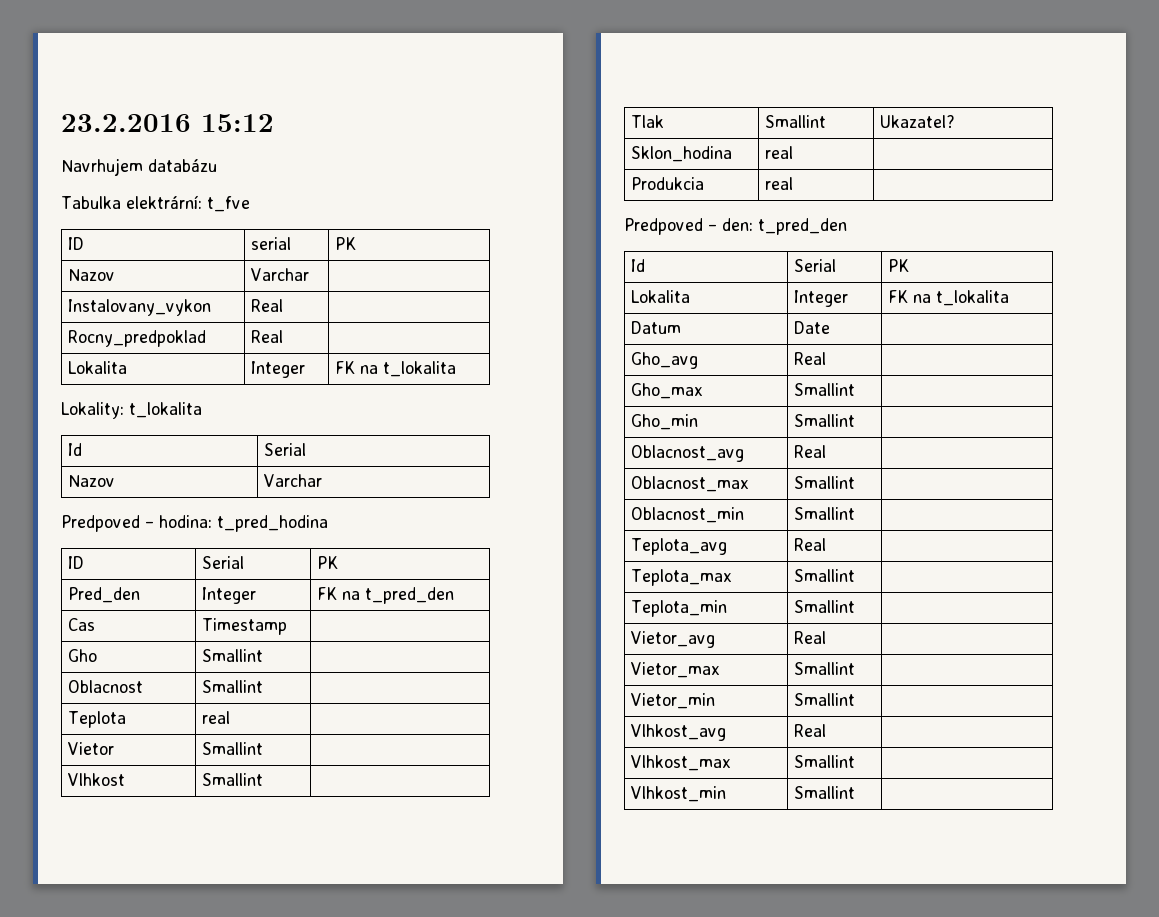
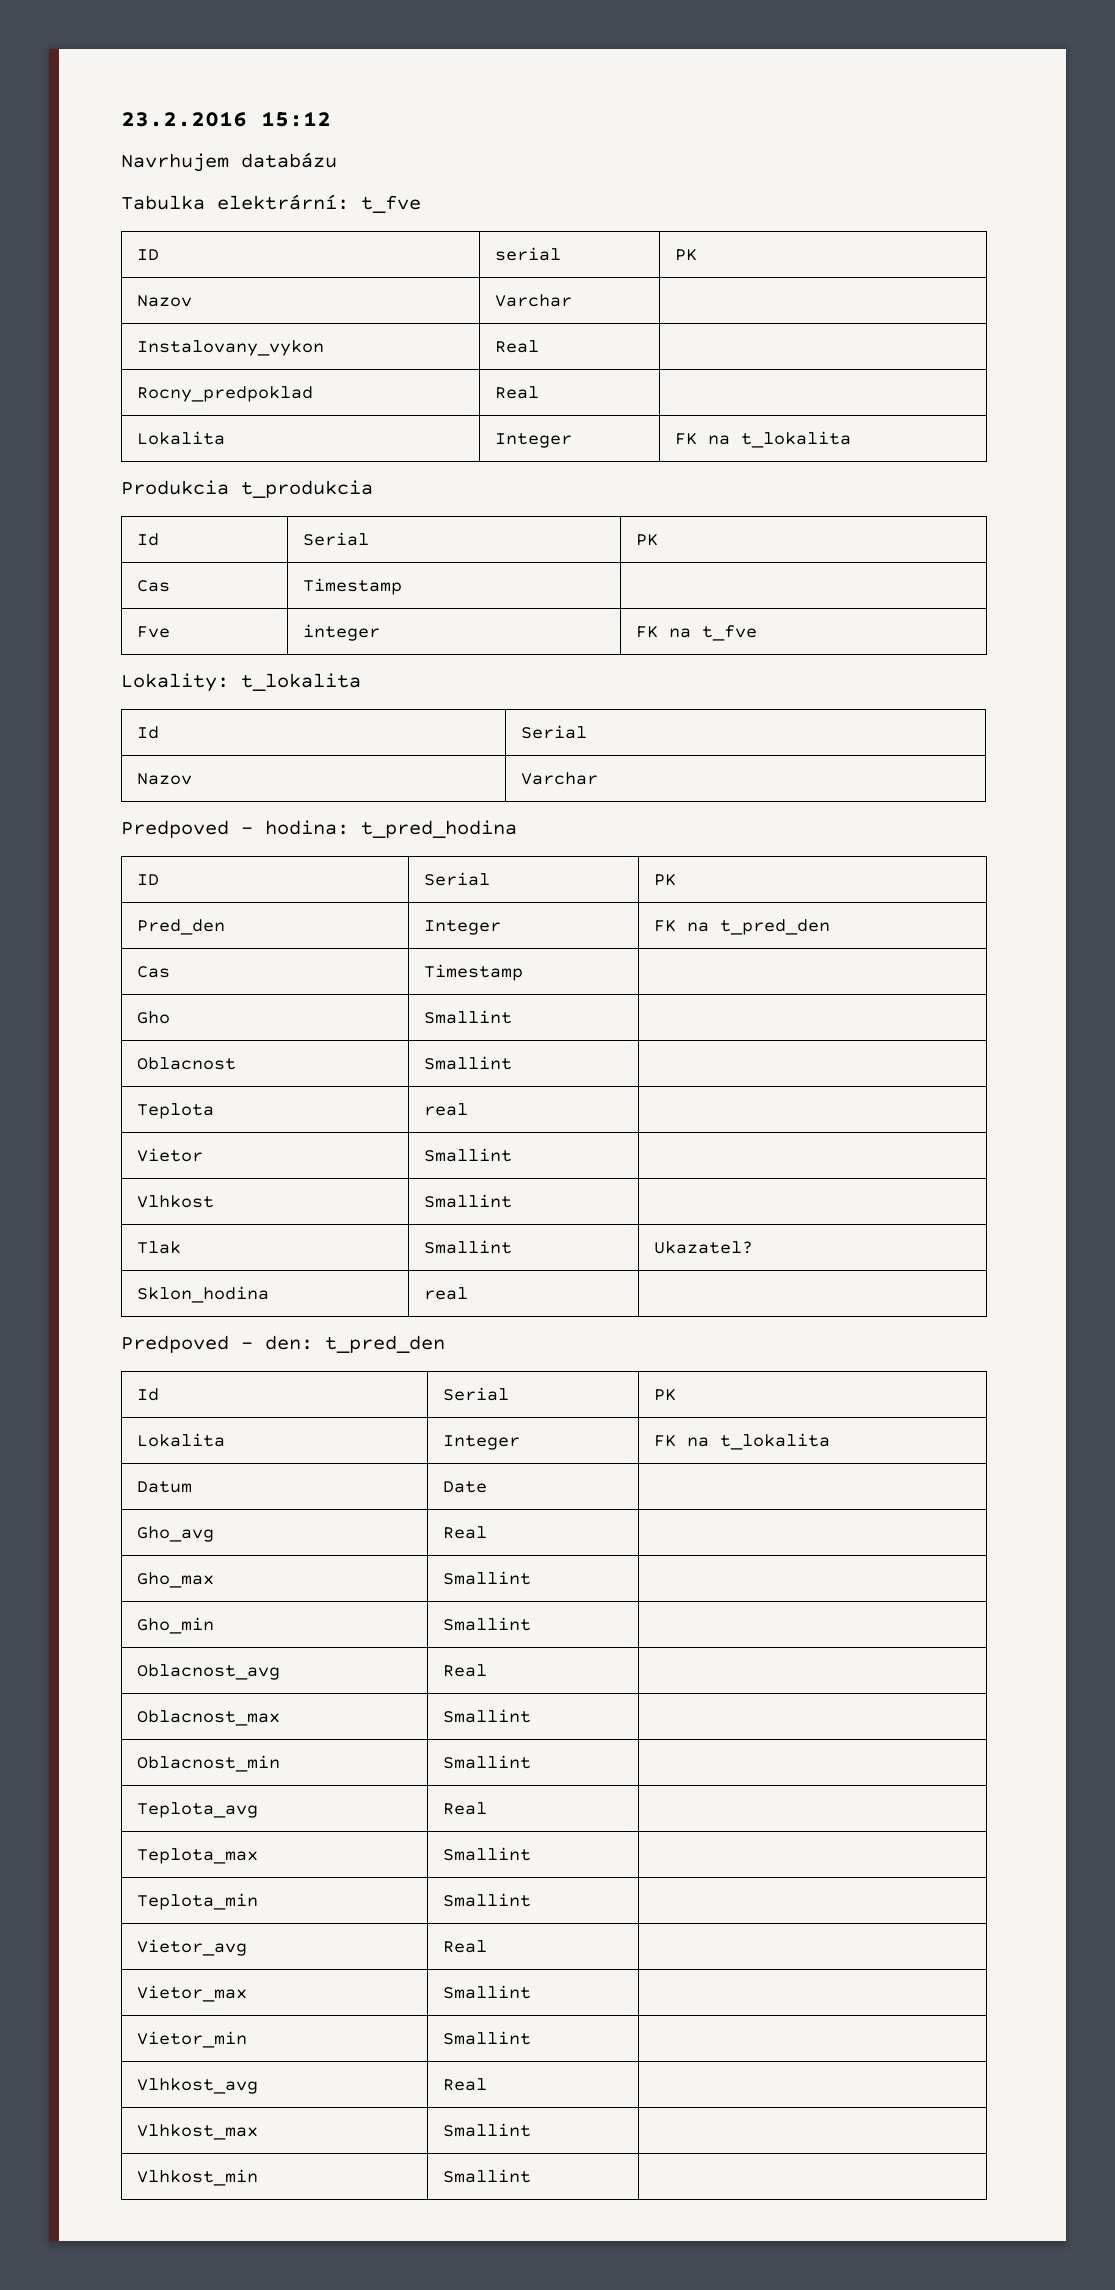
+ Produkcia t_produkcia
+ Id | Serial | PK
+ Cas | Timestamp |
+ Fve | integer | FK na t_fve
- Produkcia | real |

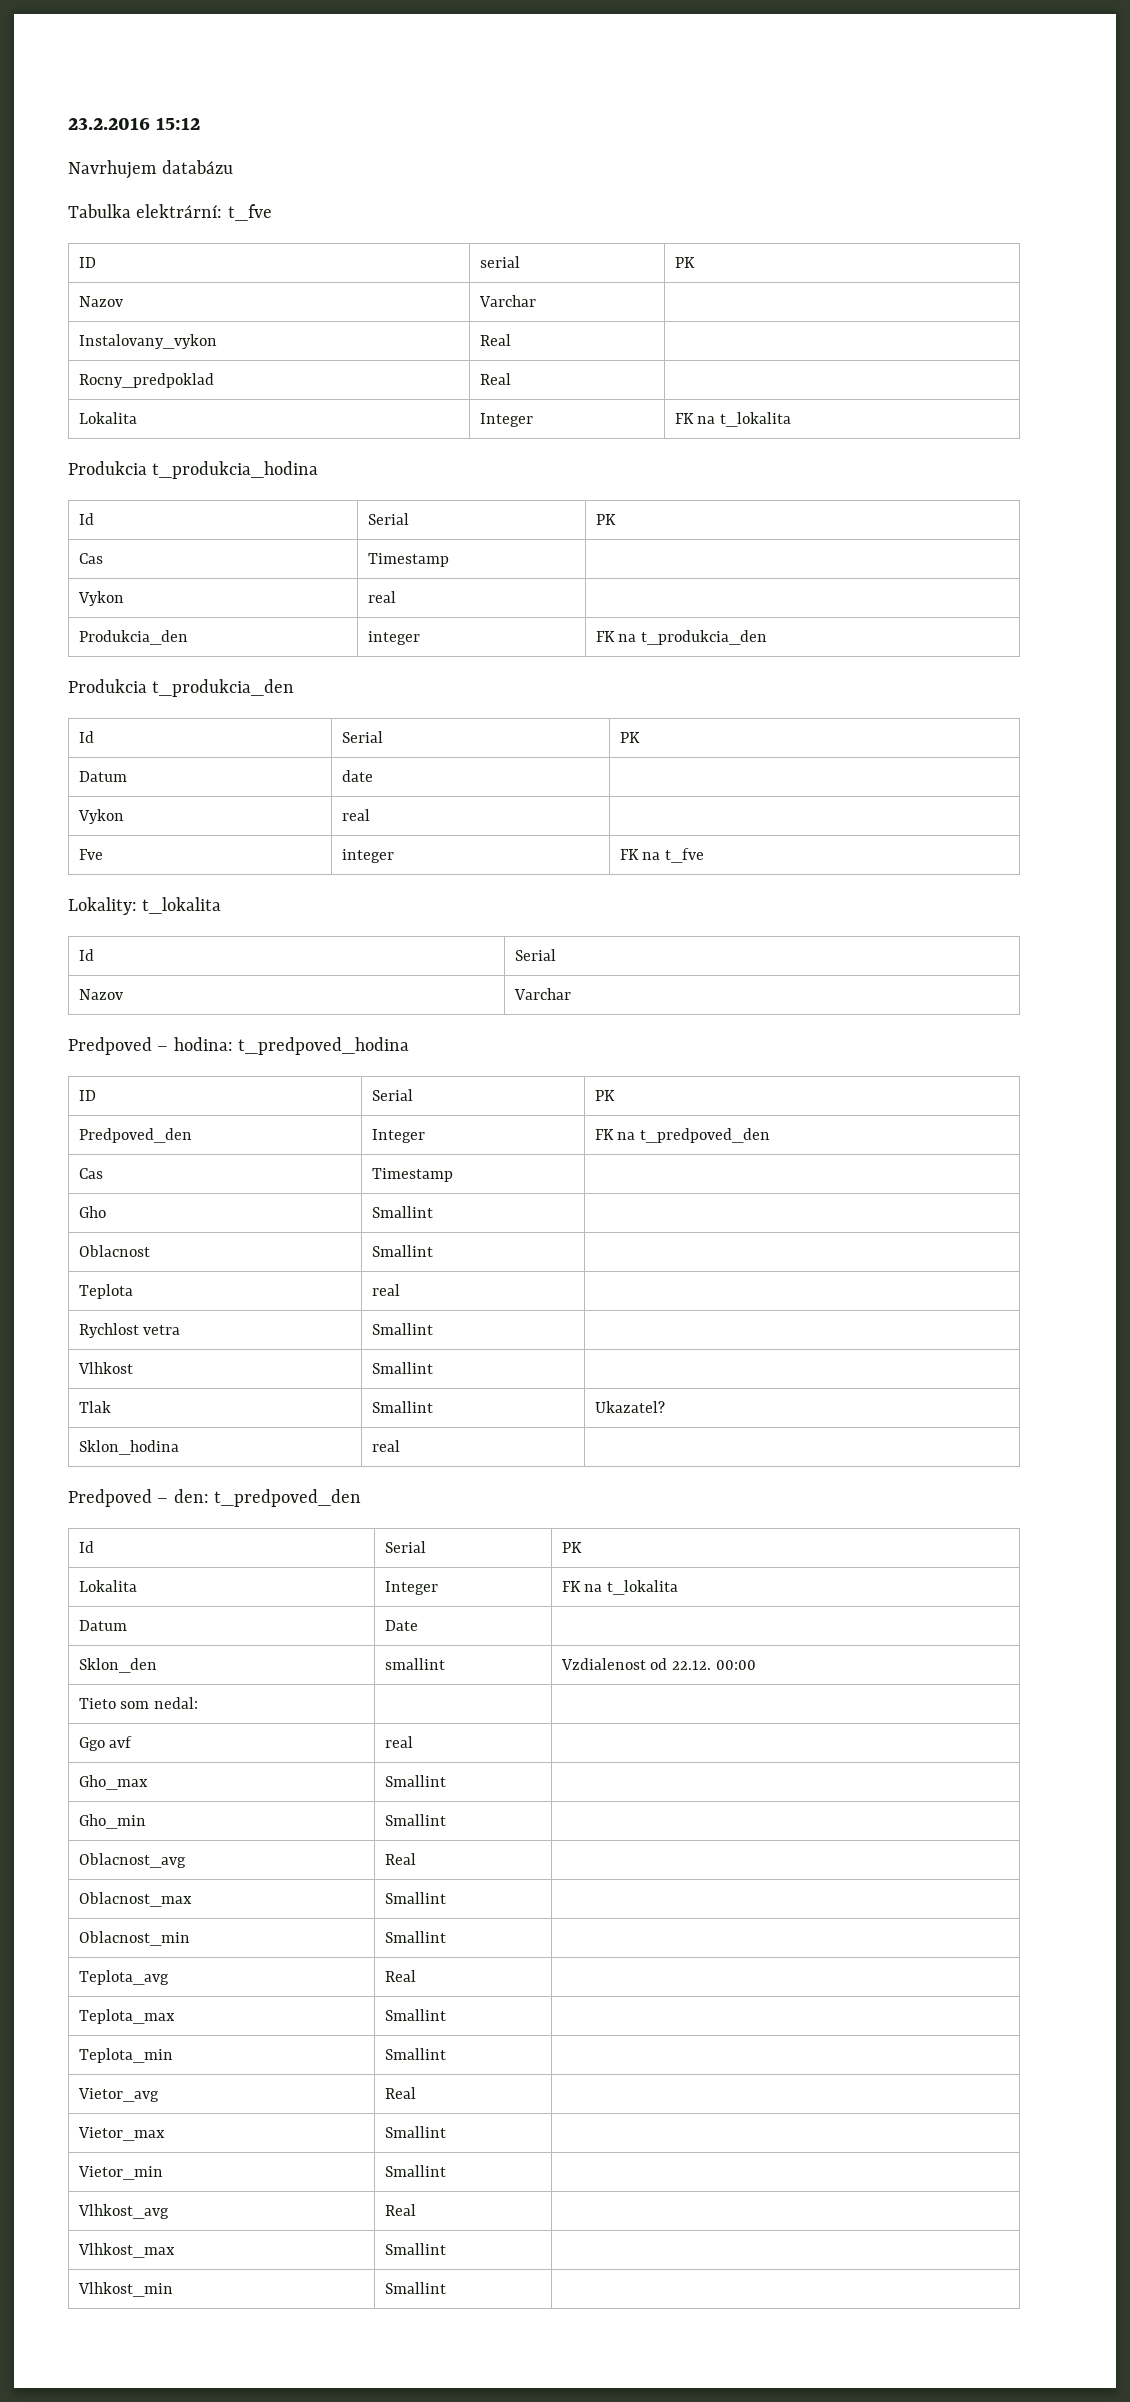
- Produkcia t_produkcia
+ Produkcia t_produkcia_hodina
  Id | Serial | PK
  Cas | Timestamp |
+ Vykon | real |
+ Produkcia_den | integer | FK na t_produkcia_den
+ Produkcia t_produkcia_den
+ Id | Serial | PK
+ Datum | date |
+ Vykon | real |
- Predpoved – hodina: t_pred_hodina
+ Predpoved – hodina: t_predpoved_hodina
- Pred_den | Integer | FK na t_pred_den
+ Predpoved_den | Integer | FK na t_predpoved_den
- Vietor | Smallint |
+ Rychlost vetra | Smallint |
- Predpoved – den: t_pred_den
+ Predpoved – den: t_predpoved_den
- Gho_avg | Real |
+ Sklon_den | smallint | Vzdialenost od 22.12. 00:00
+ Tieto som nedal: | |
+ Ggo avf | real |

